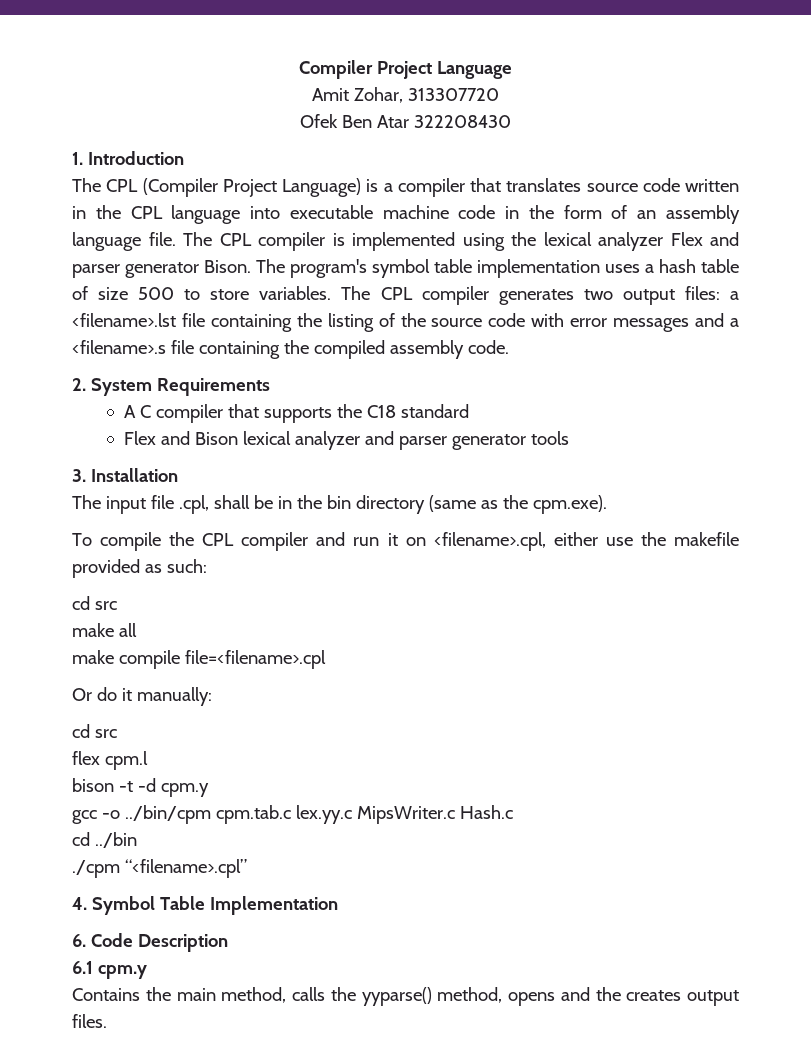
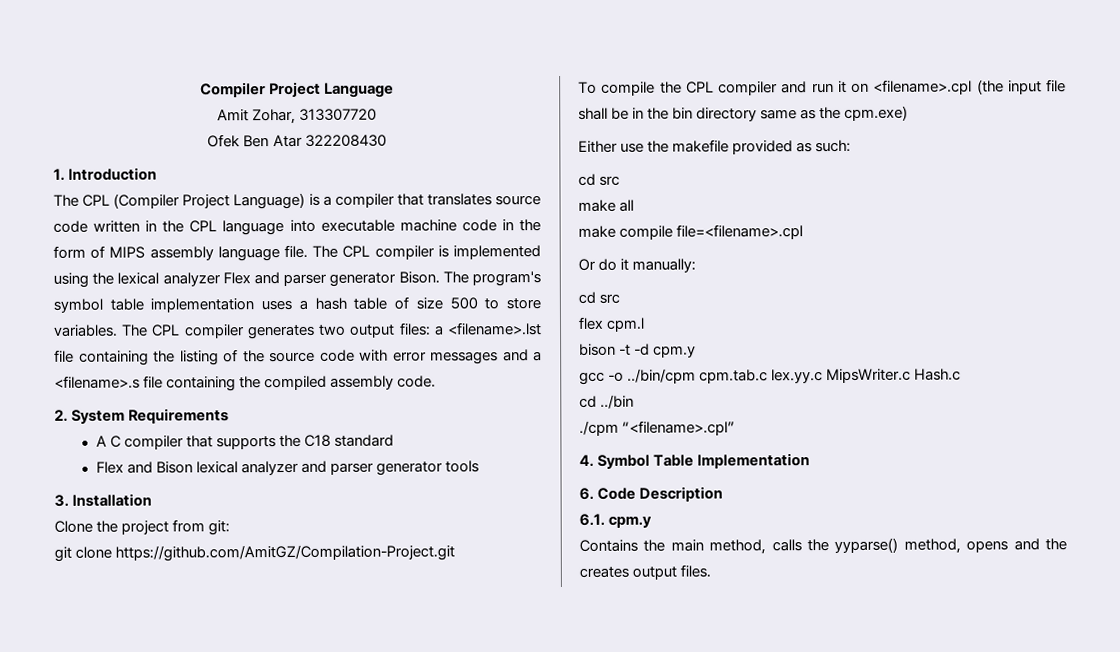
- The CPL (Compiler Project Language) is a compiler that translates source code written in the CPL language into executable machine code in the form of an assembly language file.
+ The CPL (Compiler Project Language) is a compiler that translates source code written in the CPL language into executable machine code in the form of MIPS assembly language file.
- The input file .cpl, shall be in the bin directory (same as the cpm.exe).
+ Clone the project from git:
+ git clone https://github.com/AmitGZ/Compilation-Project.git
- To compile the CPL compiler and run it on <filename>.cpl, either use the makefile provided as such:
+ To compile the CPL compiler and run it on <filename>.cpl (the input file shall be in the bin directory same as the cpm.exe)
+ Either use the makefile provided as such:
- 6.1 cpm.y
+ 6.1. cpm.y

